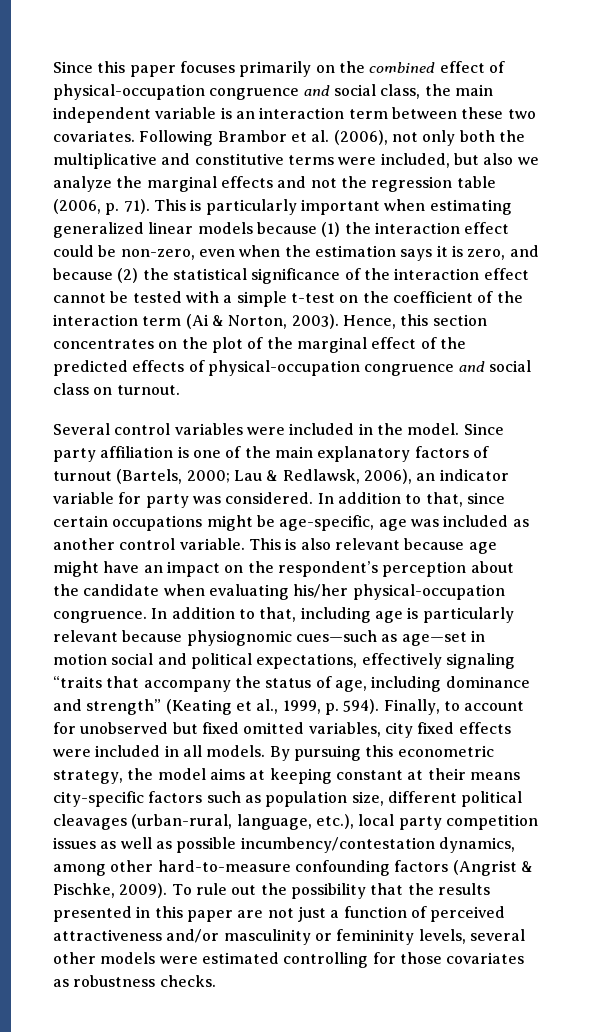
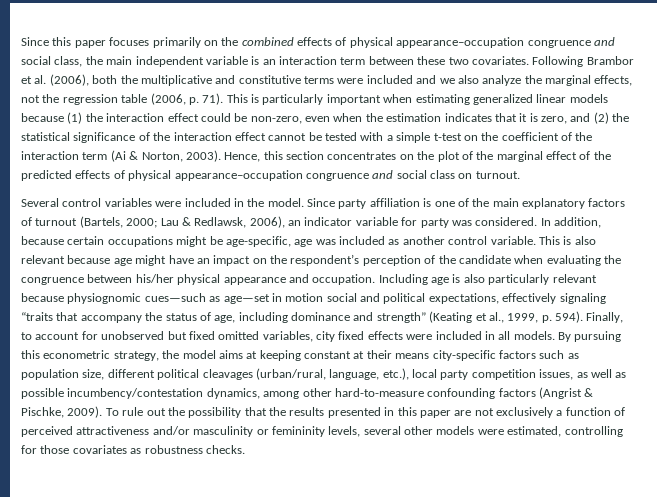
- Since this paper focuses primarily on the combined effect of physical-occupation congruence and social class, the main independent variable is an interaction term between these two covariates.
+ Since this paper focuses primarily on the combined effects of physical appearance–occupation congruence and social class, the main independent variable is an interaction term between these two covariates.
- Following Brambor et al. (2006), not only both the multiplicative and constitutive terms were included, but also we analyze the marginal effects and not the regression table (2006, p. 71).
+ Following Brambor et al. (2006), both the multiplicative and constitutive terms were included and we also analyze the marginal effects, not the regression table (2006, p. 71).
- This is particularly important when estimating generalized linear models because (1) the interaction effect could be non-zero, even when the estimation says it is zero, and because (2) the statistical significance of the interaction effect cannot be tested with a simple t-test on the coefficient of the interaction term (Ai & Norton, 2003).
+ This is particularly important when estimating generalized linear models because (1) the interaction effect could be non-zero, even when the estimation indicates that it is zero, and (2) the statistical significance of the interaction effect cannot be tested with a simple t-test on the coefficient of the interaction term (Ai & Norton, 2003).
- Hence, this section concentrates on the plot of the marginal effect of the predicted effects of physical-occupation congruence and social class on turnout.
+ Hence, this section concentrates on the plot of the marginal effect of the predicted effects of physical appearance–occupation congruence and social class on turnout.
- In addition to that, since certain occupations might be age-specific, age was included as another control variable.
+ In addition, because certain occupations might be age-specific, age was included as another control variable.
- This is also relevant because age might have an impact on the respondent’s perception about the candidate when evaluating his/her physical-occupation congruence. In addition to that, including age is particularly relevant because physiognomic cues—such as age—set in motion social and political expectations, effectively signaling “traits that accompany the status of age, including dominance and strength” (Keating et al., 1999, p. 594).
+ This is also relevant because age might have an impact on the respondent’s perception of the candidate when evaluating the congruence between his/her physical appearance and occupation. Including age is also particularly relevant because physiognomic cues—such as age—set in motion social and political expectations, effectively signaling “traits that accompany the status of age, including dominance and strength” (Keating et al., 1999, p. 594).
- By pursuing this econometric strategy, the model aims at keeping constant at their means city-specific factors such as population size, different political cleavages (urban-rural, language, etc.), local party competition issues as well as possible incumbency/contestation dynamics, among other hard-to-measure confounding factors (Angrist & Pischke, 2009).
+ By pursuing this econometric strategy, the model aims at keeping constant at their means city-specific factors such as population size, different political cleavages (urban/rural, language, etc.), local party competition issues, as well as possible incumbency/contestation dynamics, among other hard-to-measure confounding factors (Angrist & Pischke, 2009).
- To rule out the possibility that the results presented in this paper are not just a function of perceived attractiveness and/or masculinity or femininity levels, several other models were estimated controlling for those covariates as robustness checks.
+ To rule out the possibility that the results presented in this paper are not exclusively a function of perceived attractiveness and/or masculinity or femininity levels, several other models were estimated, controlling for those covariates as robustness checks.

